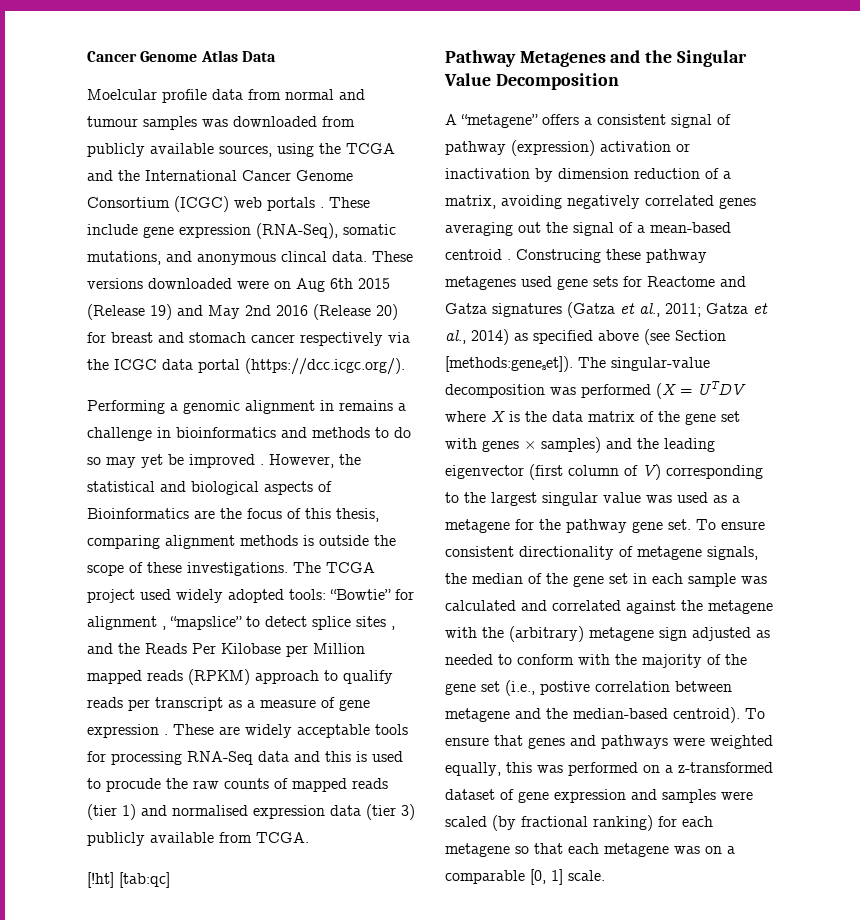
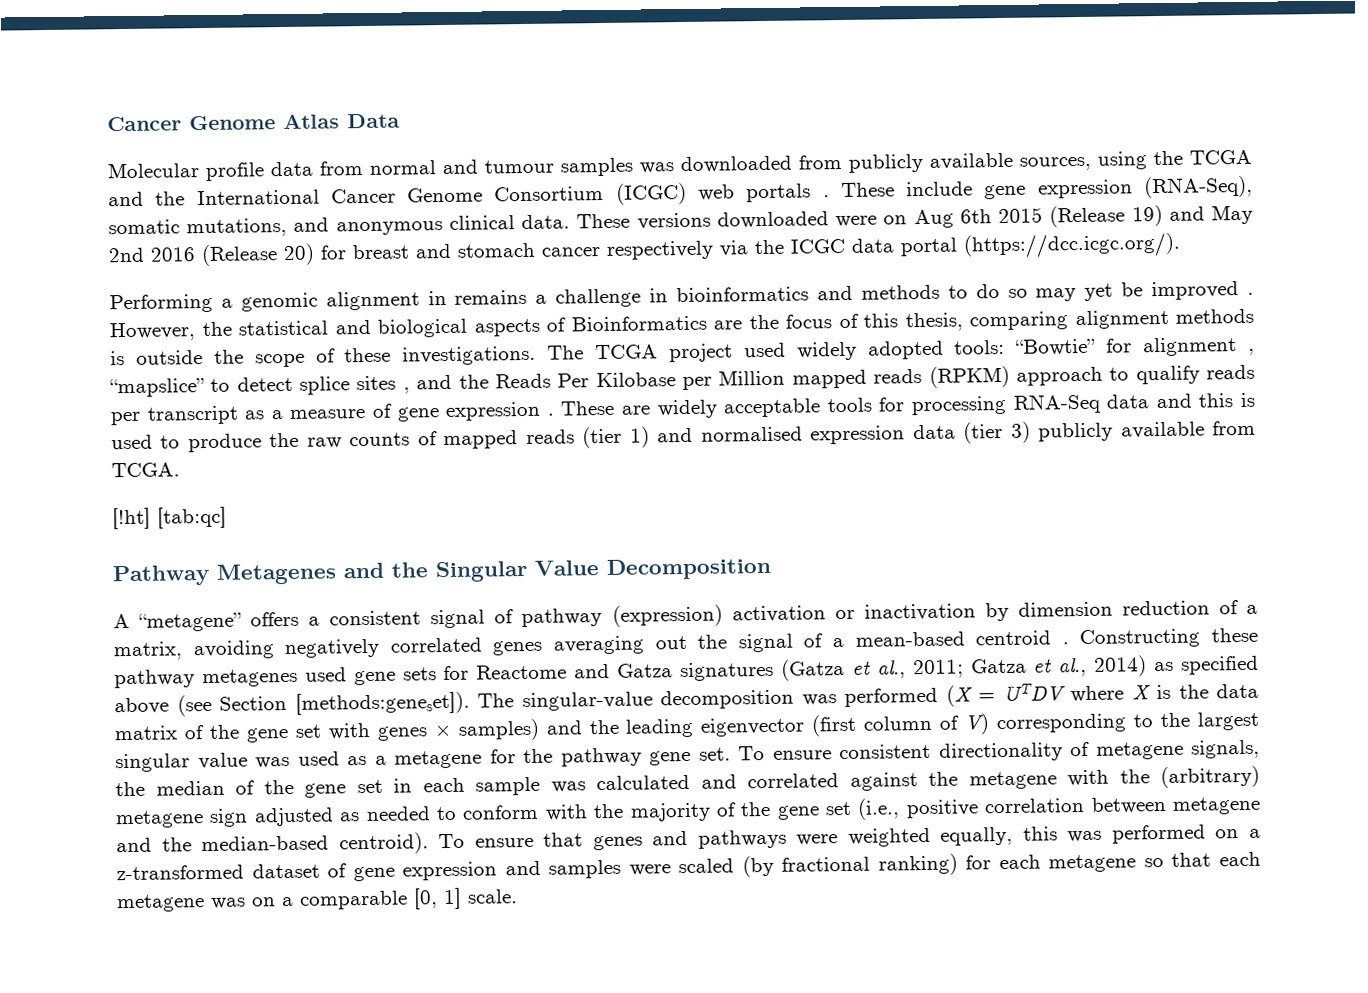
- Moelcular profile data from normal and tumour samples was downloaded from publicly available sources, using the TCGA and the International Cancer Genome Consortium (ICGC) web portals .
+ Molecular profile data from normal and tumour samples was downloaded from publicly available sources, using the TCGA and the International Cancer Genome Consortium (ICGC) web portals .
- These include gene expression (RNA-Seq), somatic mutations, and anonymous clincal data.
+ These include gene expression (RNA-Seq), somatic mutations, and anonymous clinical data.
- These are widely acceptable tools for processing RNA-Seq data and this is used to procude the raw counts of mapped reads (tier 1) and normalised expression data (tier 3) publicly available from TCGA.
+ These are widely acceptable tools for processing RNA-Seq data and this is used to produce the raw counts of mapped reads (tier 1) and normalised expression data (tier 3) publicly available from TCGA.
- Construcing these pathway metagenes used gene sets for Reactome and Gatza signatures (Gatza et al., 2011; Gatza et al., 2014) as specified above (see Section [methods:geneset]).
+ Constructing these pathway metagenes used gene sets for Reactome and Gatza signatures (Gatza et al., 2011; Gatza et al., 2014) as specified above (see Section [methods:geneset]).
- To ensure consistent directionality of metagene signals, the median of the gene set in each sample was calculated and correlated against the metagene with the (arbitrary) metagene sign adjusted as needed to conform with the majority of the gene set (i.e., postive correlation between metagene and the median-based centroid).
+ To ensure consistent directionality of metagene signals, the median of the gene set in each sample was calculated and correlated against the metagene with the (arbitrary) metagene sign adjusted as needed to conform with the majority of the gene set (i.e., positive correlation between metagene and the median-based centroid).

